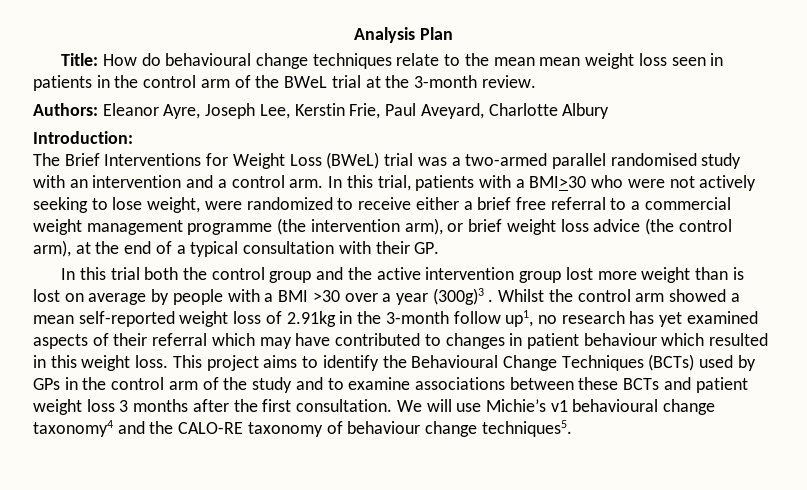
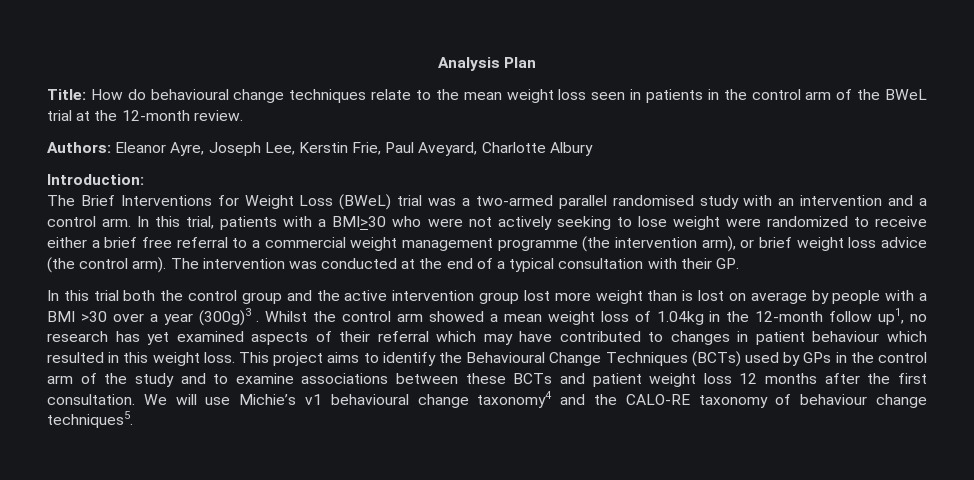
- Title: How do behavioural change techniques relate to the mean mean weight loss seen in patients in the control arm of the BWeL trial at the 3-month review.
+ Title: How do behavioural change techniques relate to the mean weight loss seen in patients in the control arm of the BWeL trial at the 12-month review.
- In this trial, patients with a BMI>30 who were not actively seeking to lose weight, were randomized to receive either a brief free referral to a commercial weight management programme (the intervention arm), or brief weight loss advice (the control arm), at the end of a typical consultation with their GP.
+ In this trial, patients with a BMI>30 who were not actively seeking to lose weight were randomized to receive either a brief free referral to a commercial weight management programme (the intervention arm), or brief weight loss advice (the control arm). The intervention was conducted at the end of a typical consultation with their GP.
- Whilst the control arm showed a mean self-reported weight loss of 2.91kg in the 3-month follow up1, no research has yet examined aspects of their referral which may have contributed to changes in patient behaviour which resulted in this weight loss.
+ Whilst the control arm showed a mean weight loss of 1.04kg in the 12-month follow up1, no research has yet examined aspects of their referral which may have contributed to changes in patient behaviour which resulted in this weight loss.
- This project aims to identify the Behavioural Change Techniques (BCTs) used by GPs in the control arm of the study and to examine associations between these BCTs and patient weight loss 3 months after the first consultation.
+ This project aims to identify the Behavioural Change Techniques (BCTs) used by GPs in the control arm of the study and to examine associations between these BCTs and patient weight loss 12 months after the first consultation.

